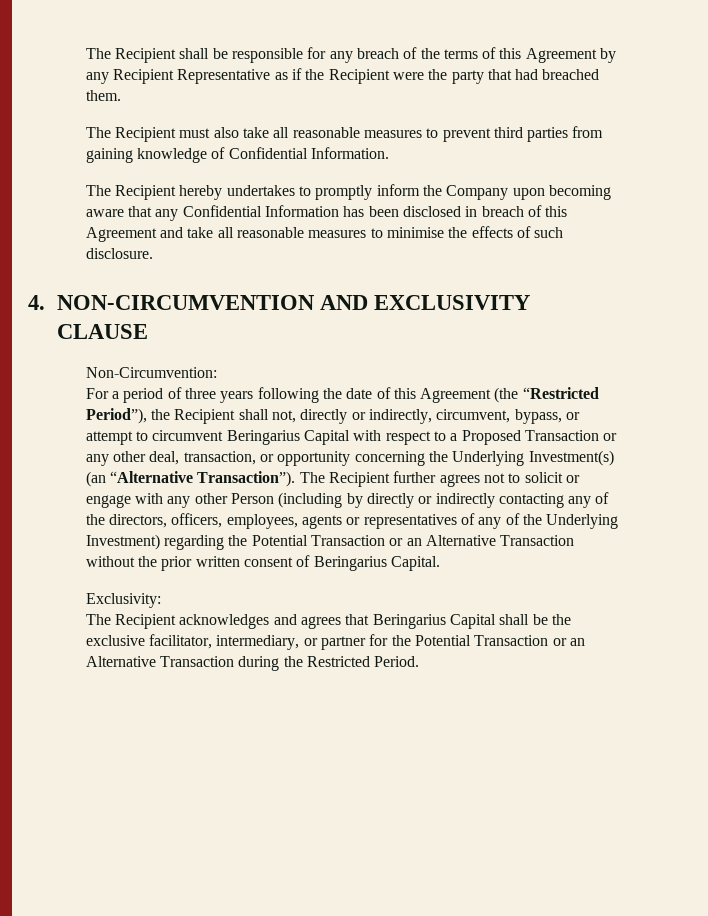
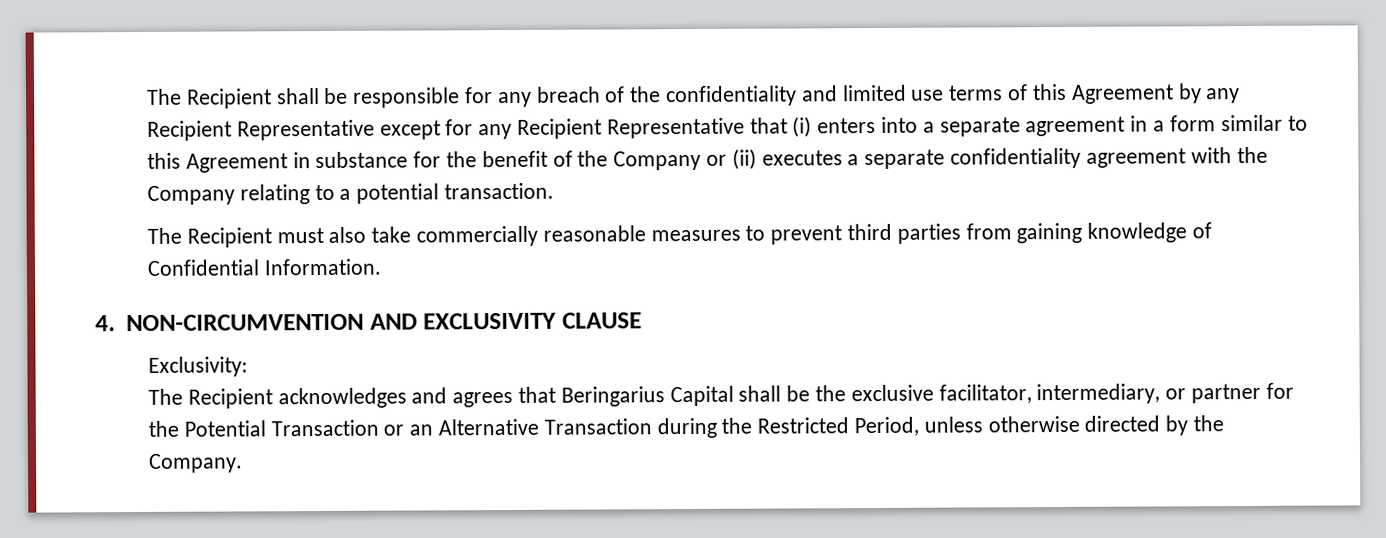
- The Recipient shall be responsible for any breach of the terms of this Agreement by any Recipient Representative as if the Recipient were the party that had breached them.
+ The Recipient shall be responsible for any breach of the confidentiality and limited use terms of this Agreement by any Recipient Representative except for any Recipient Representative that (i) enters into a separate agreement in a form similar to this Agreement in substance for the benefit of the Company or (ii) executes a separate confidentiality agreement with the Company relating to a potential transaction.
- The Recipient must also take all reasonable measures to prevent third parties from gaining knowledge of Confidential Information.
+ The Recipient must also take commercially reasonable measures to prevent third parties from gaining knowledge of Confidential Information.
- The Recipient hereby undertakes to promptly inform the Company upon becoming aware that any Confidential Information has been disclosed in breach of this Agreement and take all reasonable measures to minimise the effects of such disclosure.
- Non-Circumvention:
- For a period of three years following the date of this Agreement (the “Restricted Period”), the Recipient shall not, directly or indirectly, circumvent, bypass, or attempt to circumvent Beringarius Capital with respect to a Proposed Transaction or any other deal, transaction, or opportunity concerning the Underlying Investment(s) (an “Alternative Transaction”). The Recipient further agrees not to solicit or engage with any other Person (including by directly or indirectly contacting any of the directors, officers, employees, agents or representatives of any of the Underlying Investment) regarding the Potential Transaction or an Alternative Transaction without the prior written consent of Beringarius Capital.
- The Recipient acknowledges and agrees that Beringarius Capital shall be the exclusive facilitator, intermediary, or partner for the Potential Transaction or an Alternative Transaction during the Restricted Period.
+ The Recipient acknowledges and agrees that Beringarius Capital shall be the exclusive facilitator, intermediary, or partner for the Potential Transaction or an Alternative Transaction during the Restricted Period, unless otherwise directed by the Company.

